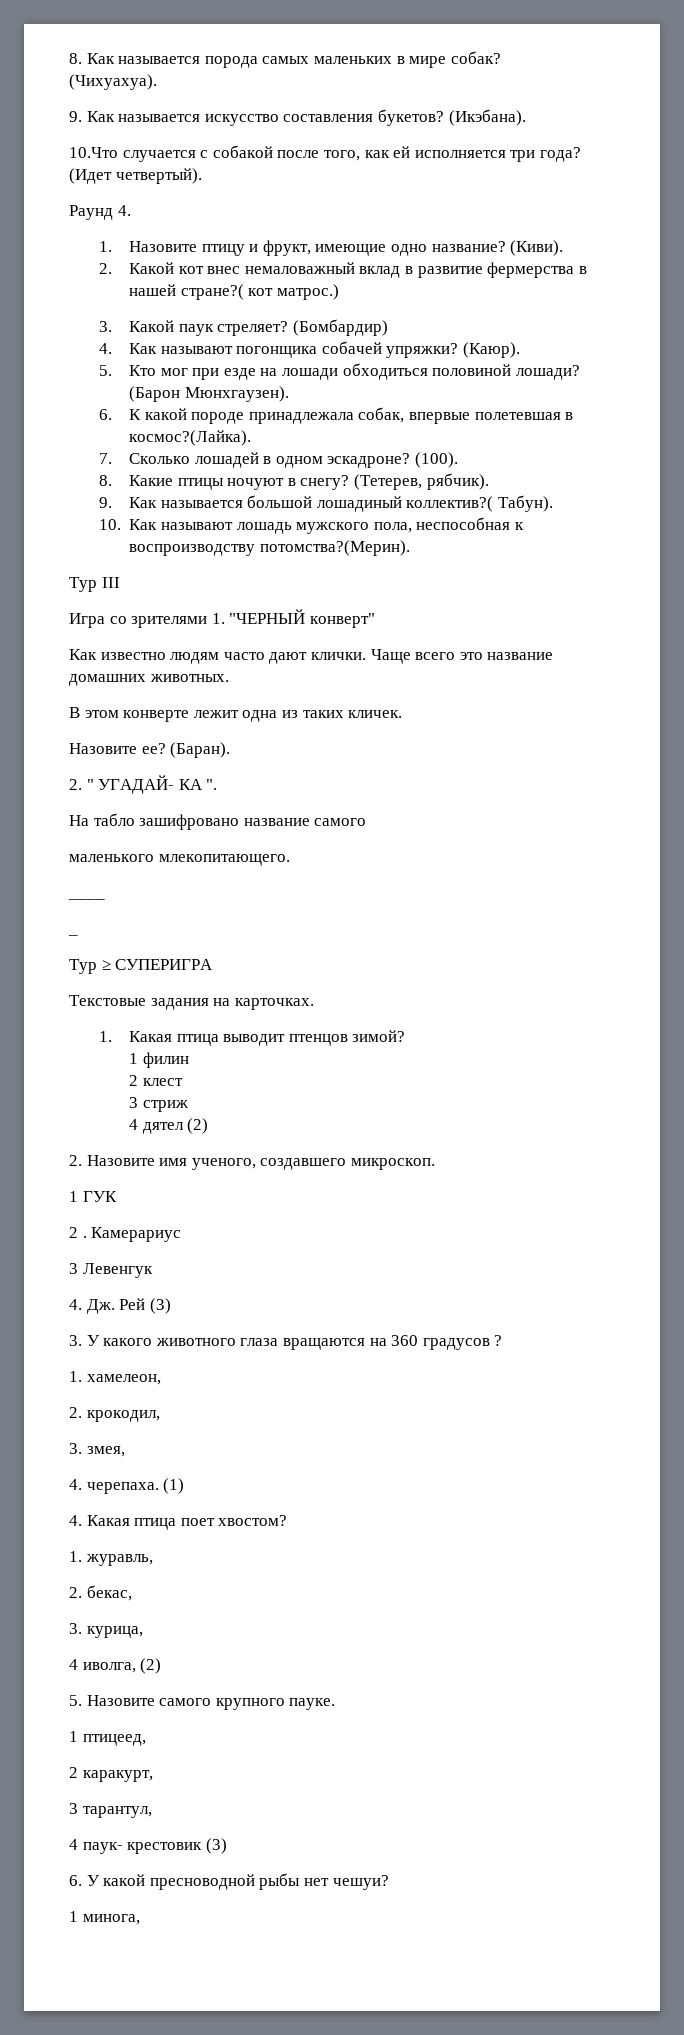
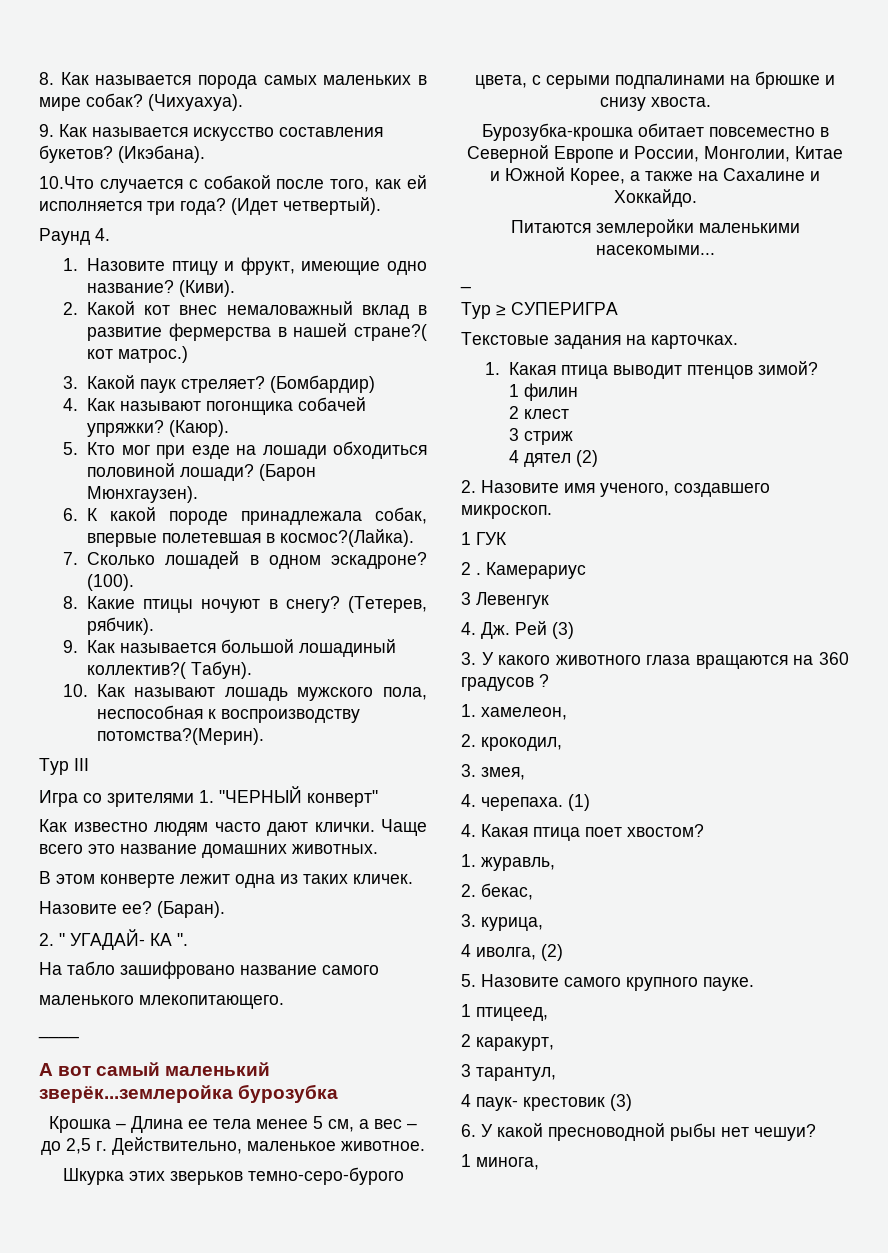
+ А вот самый маленький зверёк...землеройка бурозубка
+ Крошка – Длина ее тела менее 5 см, а вес – до 2,5 г. Действительно, маленькое животное.
+ Шкурка этих зверьков темно-серо-бурого цвета, с серыми подпалинами на брюшке и снизу хвоста.
+ Бурозубка-крошка обитает повсеместно в Северной Европе и России, Монголии, Китае и Южной Корее, а также на Сахалине и Хоккайдо.
+ Питаются землеройки маленькими насекомыми...

